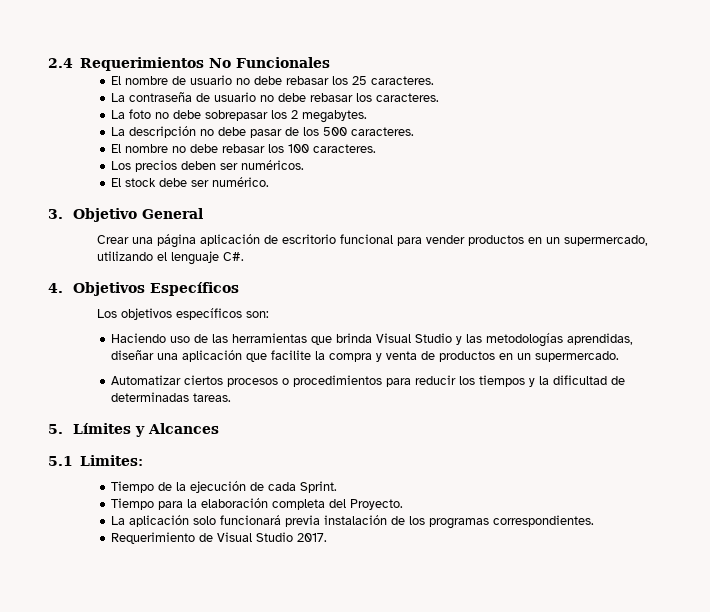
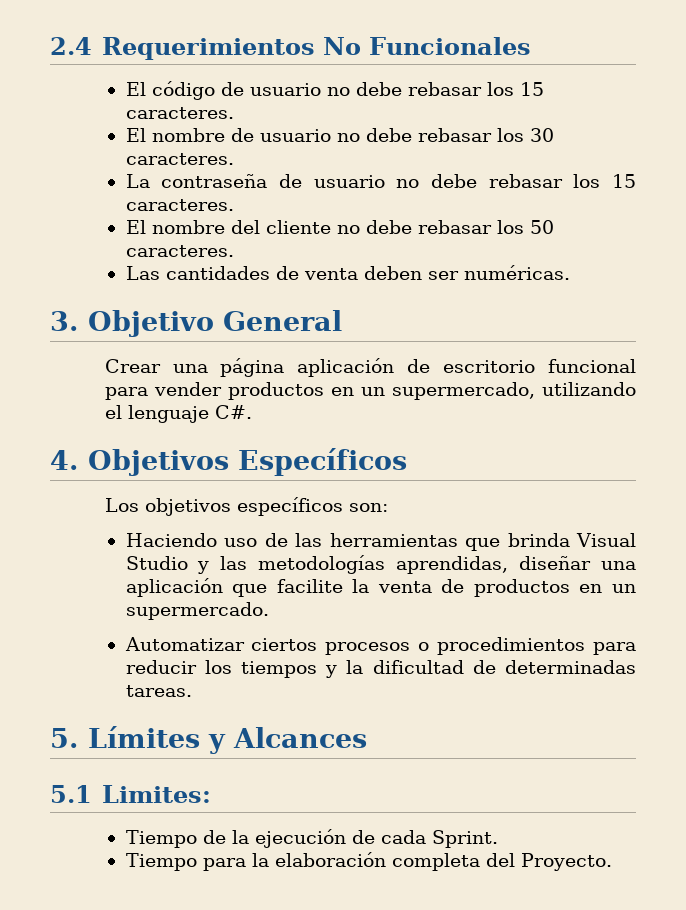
+ El código de usuario no debe rebasar los 15 caracteres.
- El nombre de usuario no debe rebasar los 25 caracteres.
+ El nombre de usuario no debe rebasar los 30 caracteres.
- La contraseña de usuario no debe rebasar los caracteres.
- La foto no debe sobrepasar los 2 megabytes.
- La descripción no debe pasar de los 500 caracteres.
- El nombre no debe rebasar los 100 caracteres.
- Los precios deben ser numéricos.
- El stock debe ser numérico.
+ La contraseña de usuario no debe rebasar los 15 caracteres.
+ El nombre del cliente no debe rebasar los 50 caracteres.
+ Las cantidades de venta deben ser numéricas.
- Haciendo uso de las herramientas que brinda Visual Studio y las metodologías aprendidas, diseñar una aplicación que facilite la compra y venta de productos en un supermercado.
+ Haciendo uso de las herramientas que brinda Visual Studio y las metodologías aprendidas, diseñar una aplicación que facilite la venta de productos en un supermercado.
- La aplicación solo funcionará previa instalación de los programas correspondientes.
- Requerimiento de Visual Studio 2017.

